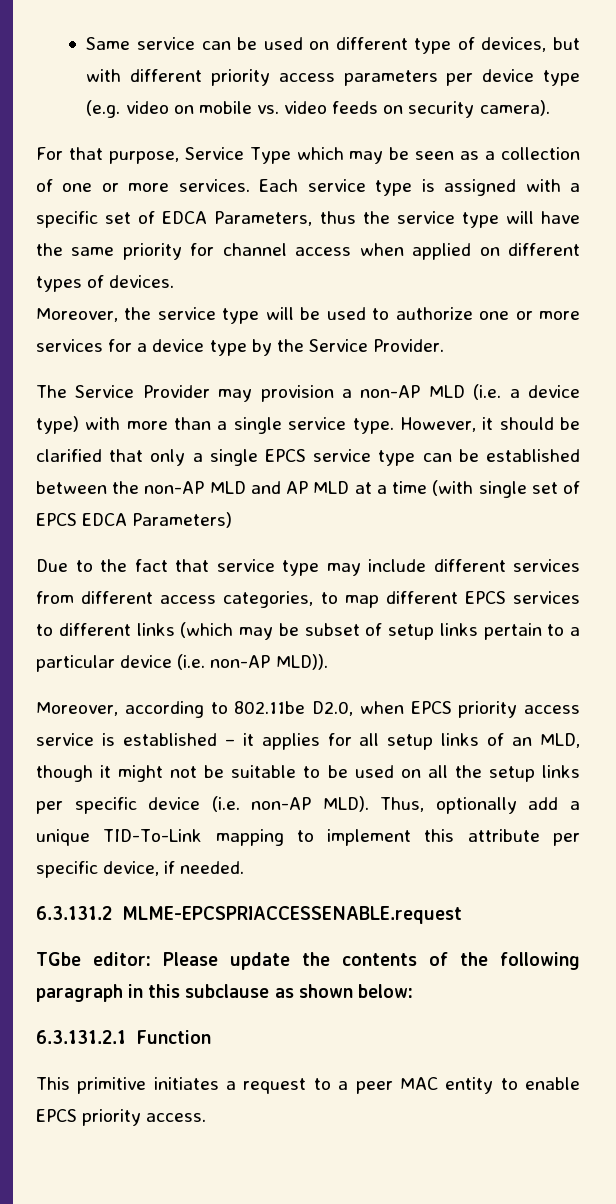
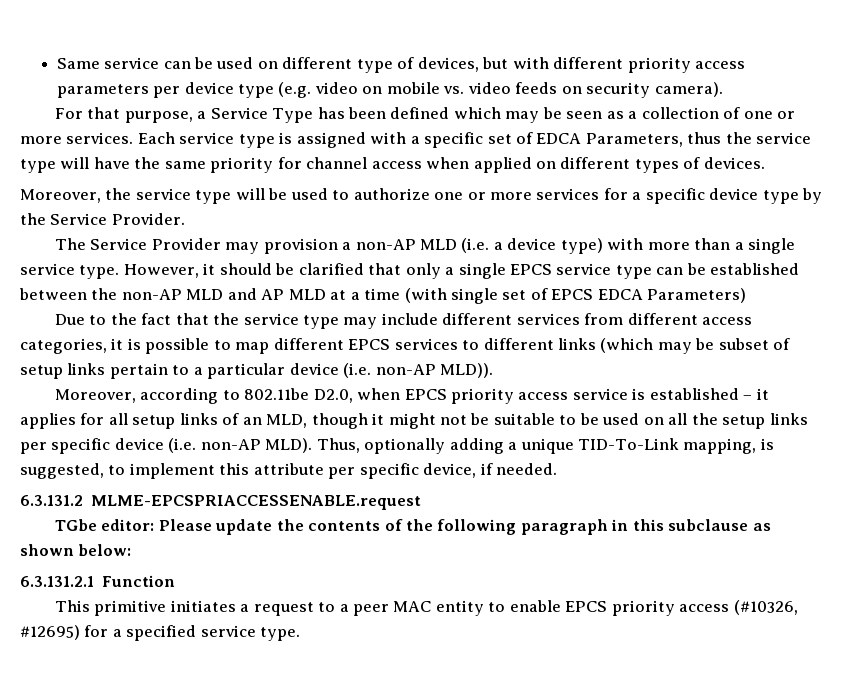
- For that purpose, Service Type which may be seen as a collection of one or more services.
+ For that purpose, a Service Type has been defined which may be seen as a collection of one or more services.
- Moreover, the service type will be used to authorize one or more services for a device type by the Service Provider.
+ Moreover, the service type will be used to authorize one or more services for a specific device type by the Service Provider.
- Due to the fact that service type may include different services from different access categories, to map different EPCS services to different links (which may be subset of setup links pertain to a particular device (i.e. non-AP MLD)).
+ Due to the fact that the service type may include different services from different access categories, it is possible to map different EPCS services to different links (which may be subset of setup links pertain to a particular device (i.e. non-AP MLD)).
- Thus, optionally add a unique TID-To-Link mapping to implement this attribute per specific device, if needed.
+ Thus, optionally adding a unique TID-To-Link mapping, is suggested, to implement this attribute per specific device, if needed.
- This primitive initiates a request to a peer MAC entity to enable EPCS priority access.
+ This primitive initiates a request to a peer MAC entity to enable EPCS priority access (#10326, #12695) for a specified service type.

